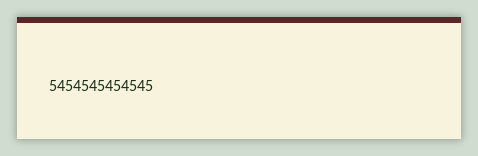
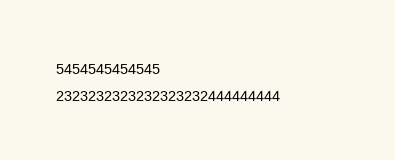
+ 2323232323232323232444444444

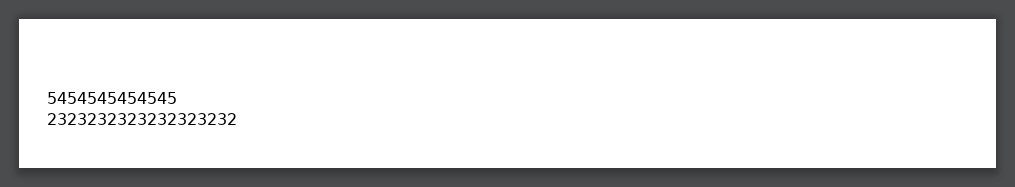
- 2323232323232323232444444444
+ 2323232323232323232

